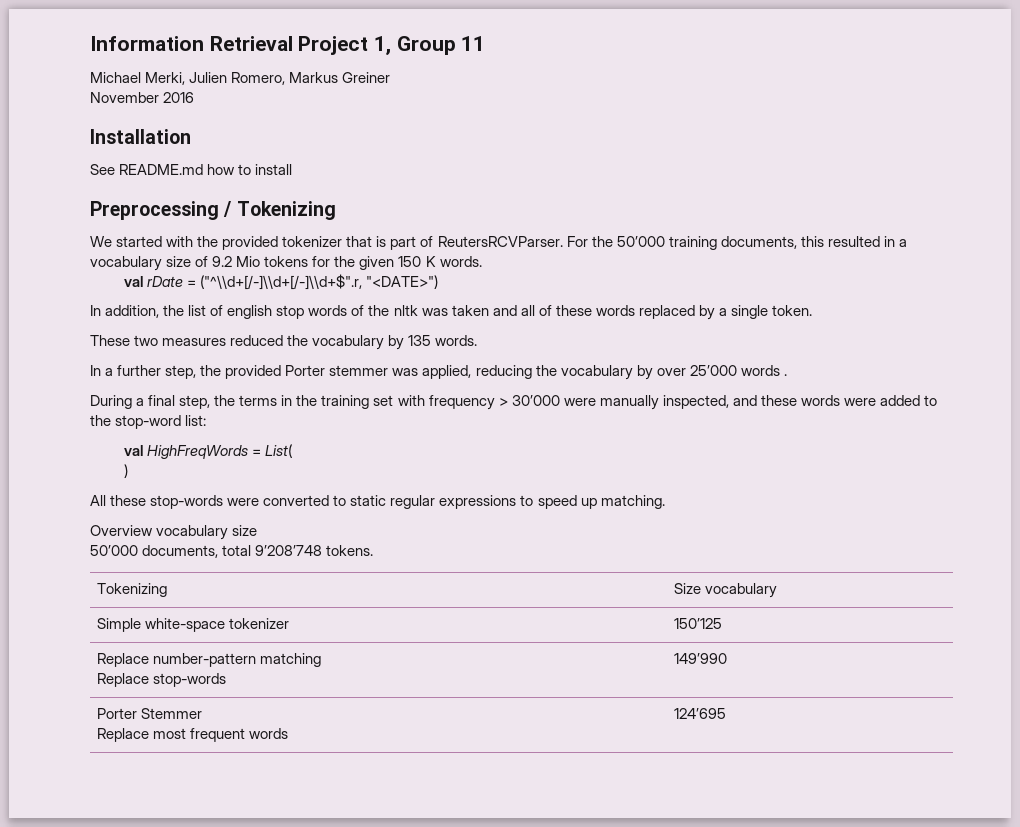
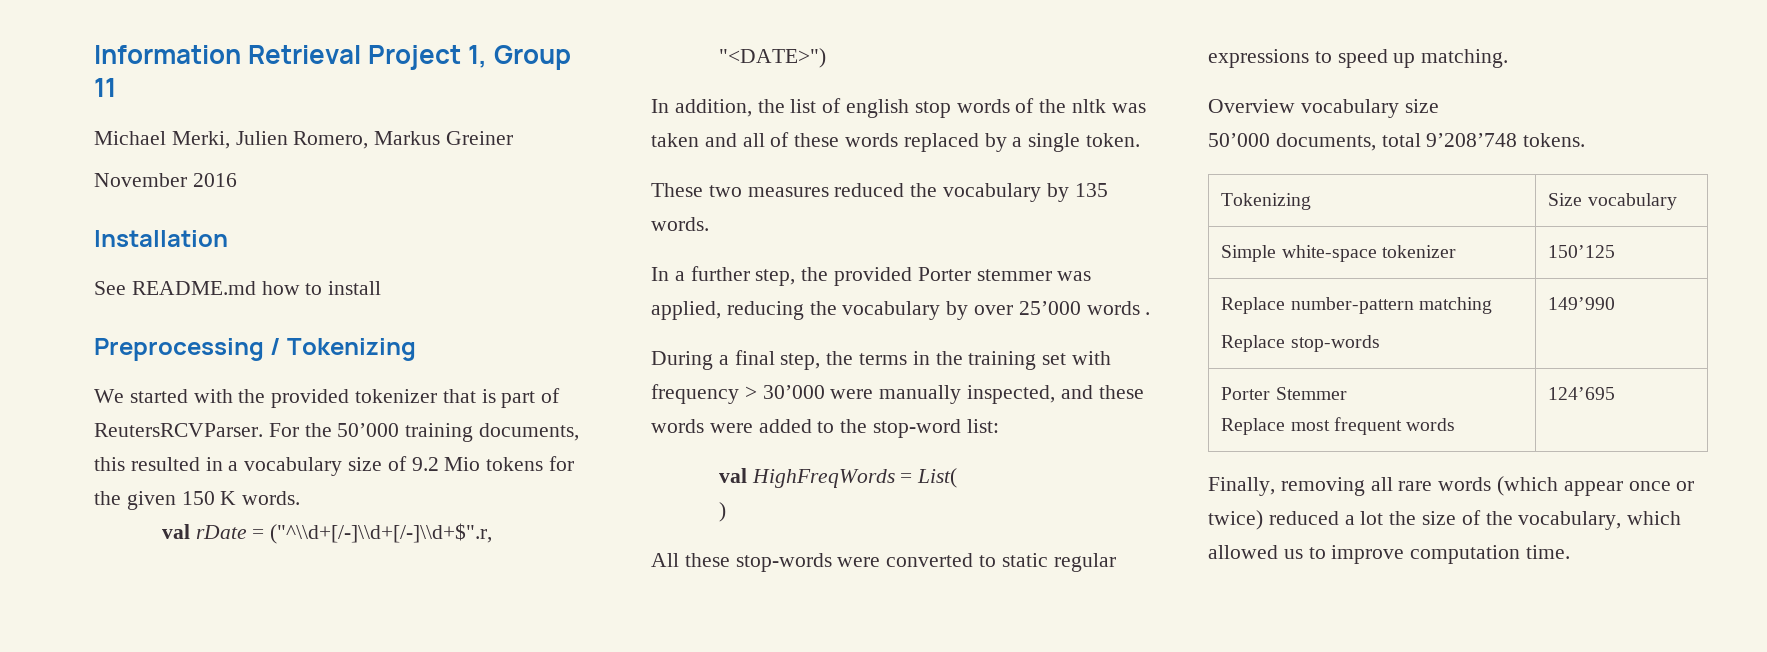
+ Finally, removing all rare words (which appear once or twice) reduced a lot the size of the vocabulary, which allowed us to improve computation time.

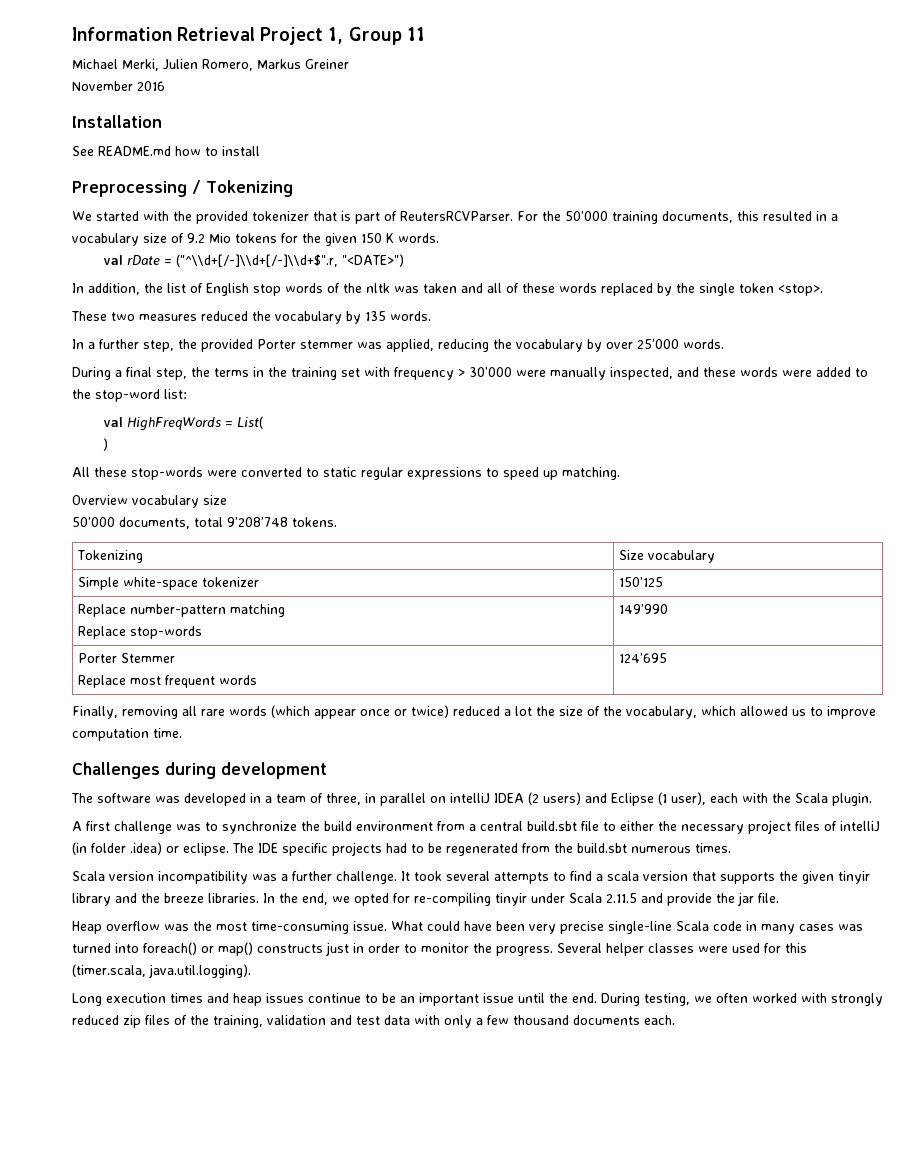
- In addition, the list of english stop words of the nltk was taken and all of these words replaced by a single token.
+ In addition, the list of English stop words of the nltk was taken and all of these words replaced by the single token <stop>.
- In a further step, the provided Porter stemmer was applied, reducing the vocabulary by over 25’000 words .
+ In a further step, the provided Porter stemmer was applied, reducing the vocabulary by over 25’000 words.
+ Challenges during development
+ The software was developed in a team of three, in parallel on intelliJ IDEA (2 users) and Eclipse (1 user), each with the Scala plugin.
+ A first challenge was to synchronize the build environment from a central build.sbt file to either the necessary project files of intelliJ (in folder .idea) or eclipse. The IDE specific projects had to be regenerated from the build.sbt numerous times.
+ Scala version incompatibility was a further challenge. It took several attempts to find a scala version that supports the given tinyir library and the breeze libraries. In the end, we opted for re-compiling tinyir under Scala 2.11.5 and provide the jar file.
+ Heap overflow was the most time-consuming issue. What could have been very precise single-line Scala code in many cases was turned into foreach() or map() constructs just in order to monitor the progress. Several helper classes were used for this (timer.scala, java.util.logging).
+ Long execution times and heap issues continue to be an important issue until the end. During testing, we often worked with strongly reduced zip files of the training, validation and test data with only a few thousand documents each.

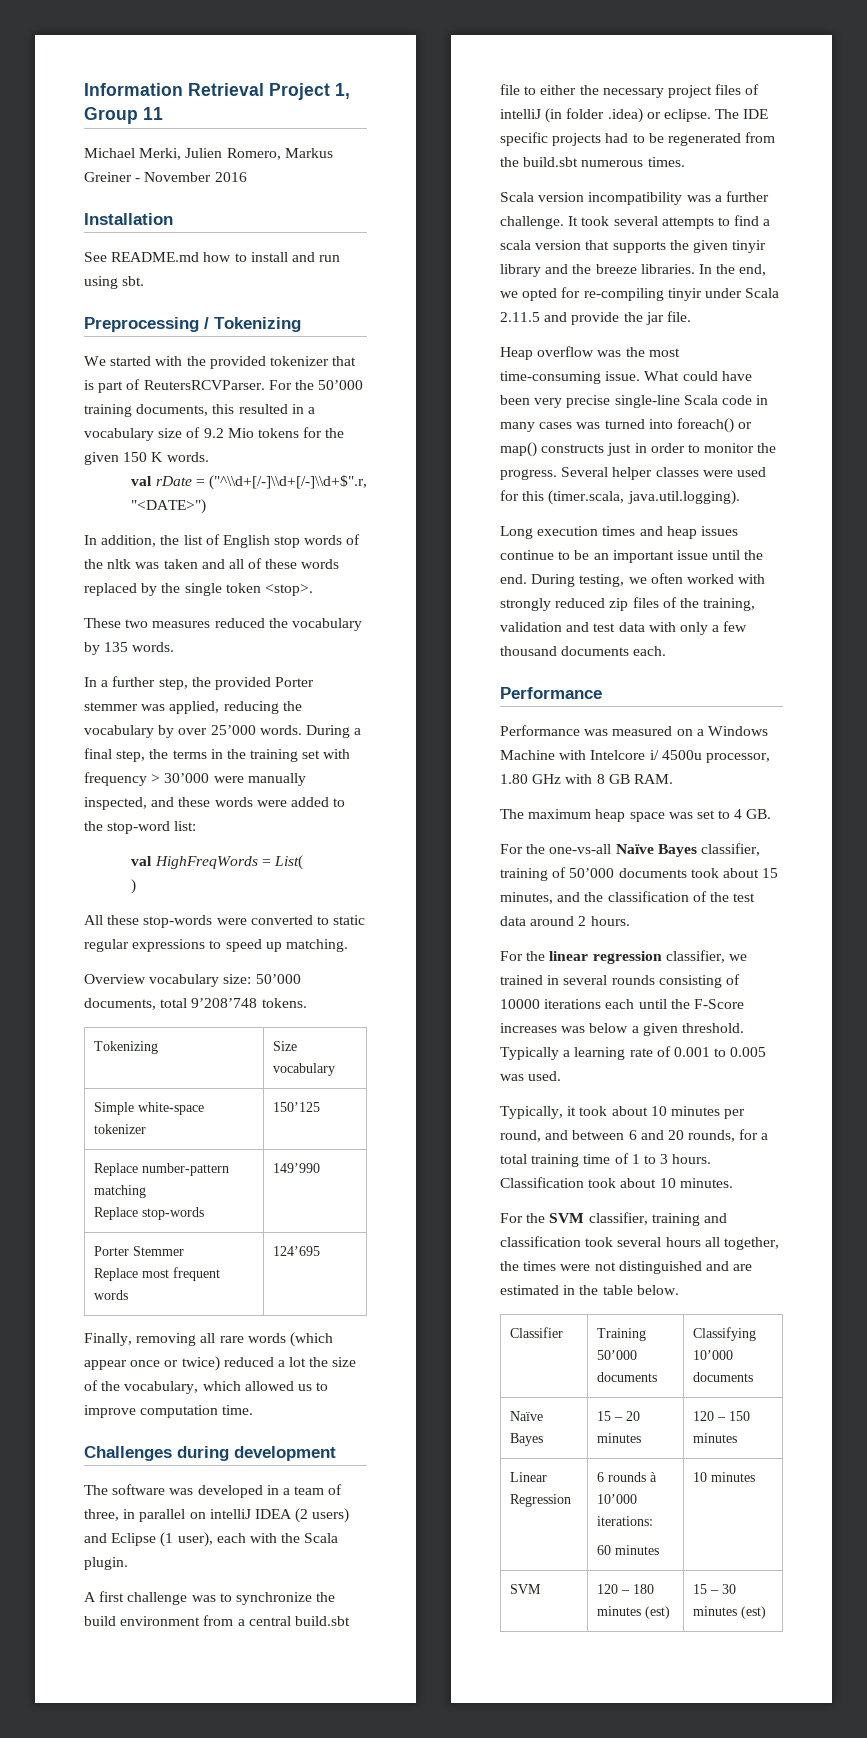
- Michael Merki, Julien Romero, Markus Greiner
- November 2016
+ Michael Merki, Julien Romero, Markus Greiner - November 2016
- See README.md how to install
+ See README.md how to install and run using sbt.
- In a further step, the provided Porter stemmer was applied, reducing the vocabulary by over 25’000 words.
- During a final step, the terms in the training set with frequency > 30’000 were manually inspected, and these words were added to the stop-word list:
+ In a further step, the provided Porter stemmer was applied, reducing the vocabulary by over 25’000 words. During a final step, the terms in the training set with frequency > 30’000 were manually inspected, and these words were added to the stop-word list:
- Overview vocabulary size
- 50’000 documents, total 9’208’748 tokens.
+ Overview vocabulary size: 50’000 documents, total 9’208’748 tokens.
  During testing, we often worked with strongly reduced zip files of the training, validation and test data with only a few thousand documents each.
+ Performance
+ Performance was measured on a Windows Machine with Intelcore i/ 4500u processor, 1.80 GHz with 8 GB RAM.
+ The maximum heap space was set to 4 GB.
+ For the one-vs-all Naïve Bayes classifier, training of 50’000 documents took about 15 minutes, and the classification of the test data around 2 hours.
+ For the linear regression classifier, we trained in several rounds consisting of 10000 iterations each until the F-Score increases was below a given threshold. Typically a learning rate of 0.001 to 0.005 was used.
+ Typically, it took about 10 minutes per round, and between 6 and 20 rounds, for a total training time of 1 to 3 hours. Classification took about 10 minutes.
+ For the SVM classifier, training and classification took several hours all together, the times were not distinguished and are estimated in the table below.
+ Classifier | Training 50’000 documents | Classifying 10’000 documents
+ Naïve Bayes | 15 – 20 minutes | 120 – 150 minutes
+ Linear Regression | 6 rounds à 10’000 iterations:
+ 60 minutes | 10 minutes
+ SVM | 120 – 180 minutes (est) | 15 – 30 minutes (est)

